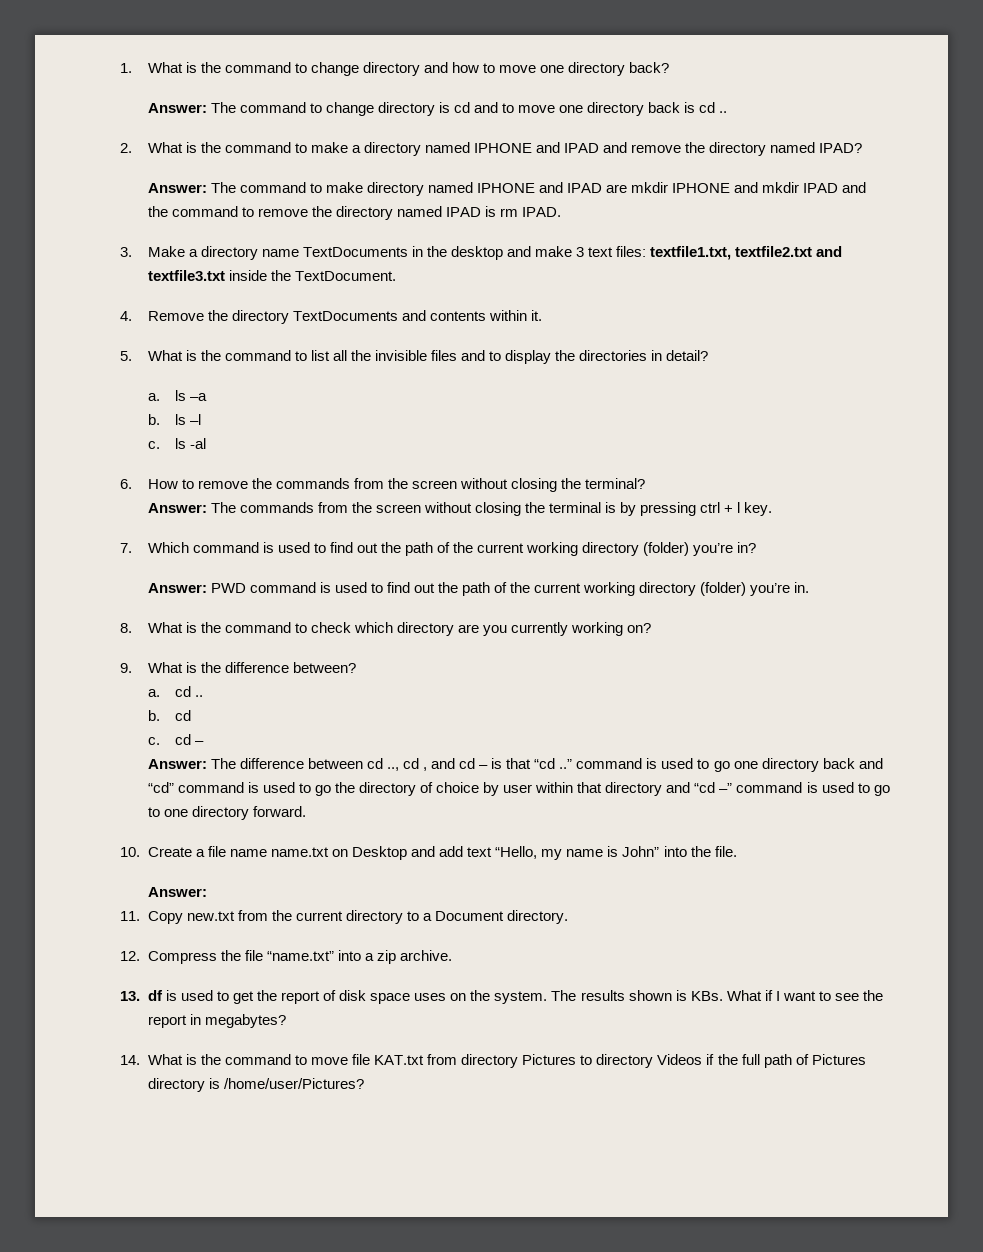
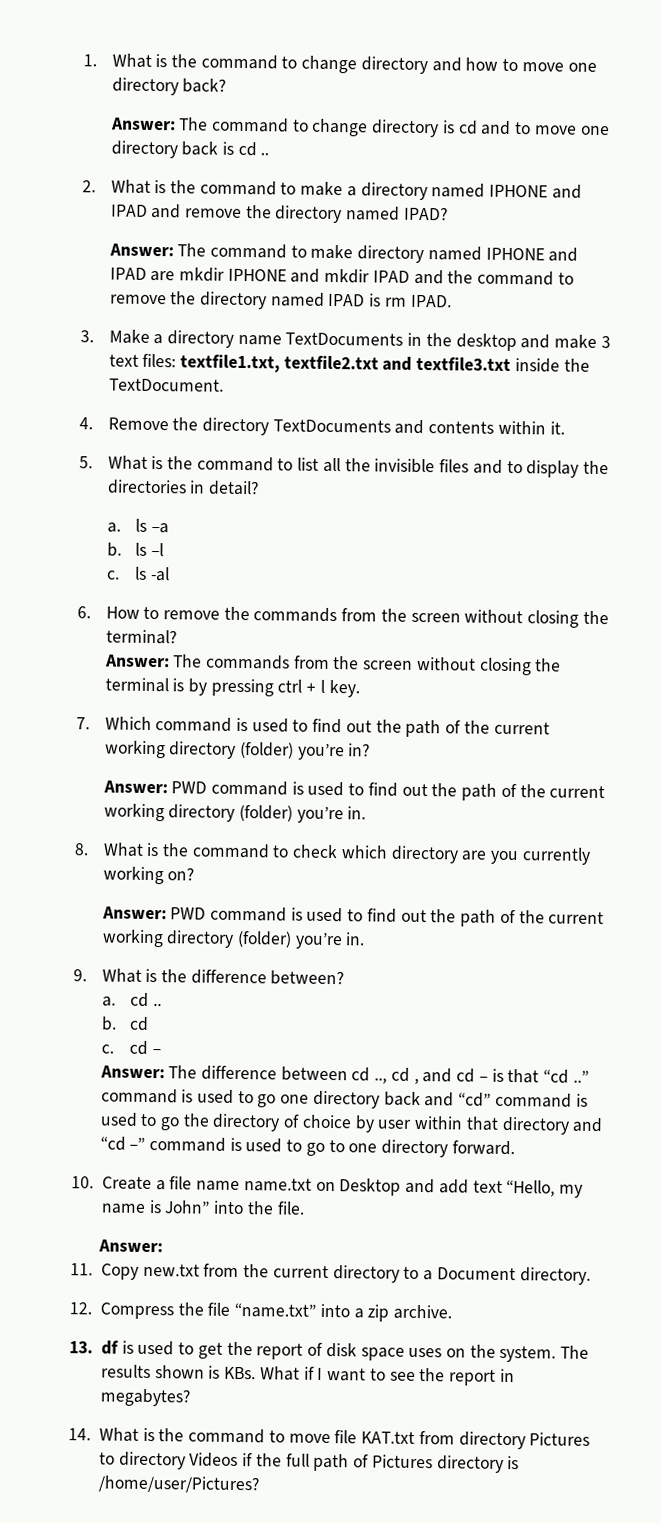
  8. What is the command to check which directory are you currently working on?
+ Answer: PWD command is used to find out the path of the current working directory (folder) you’re in.

